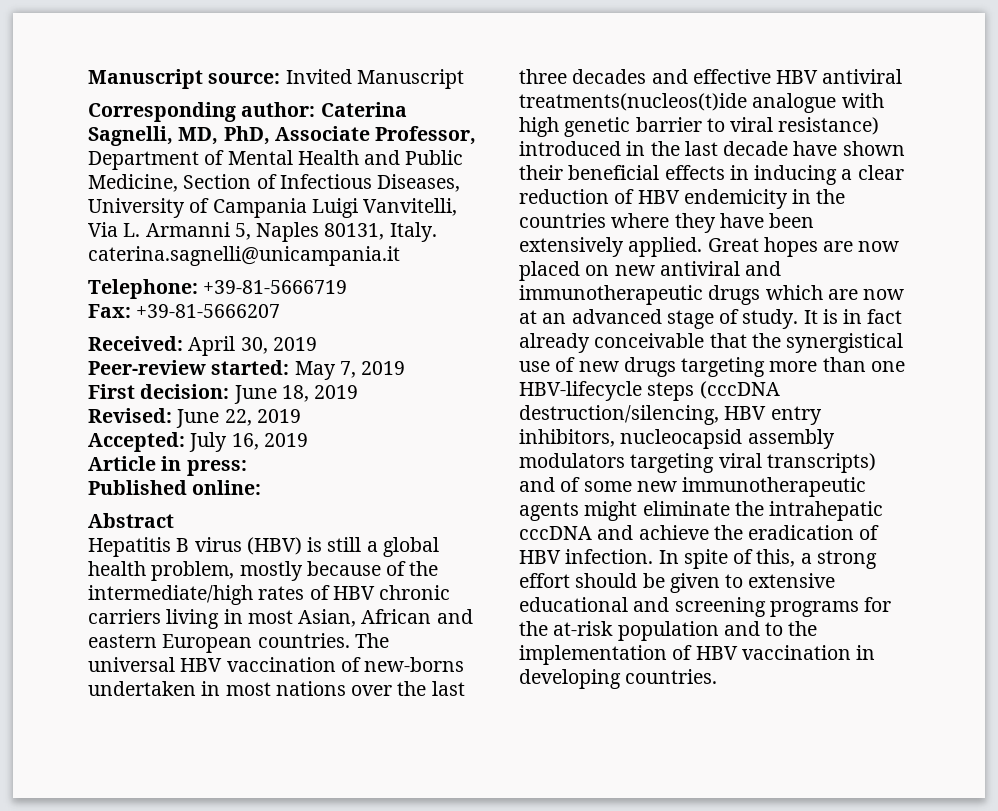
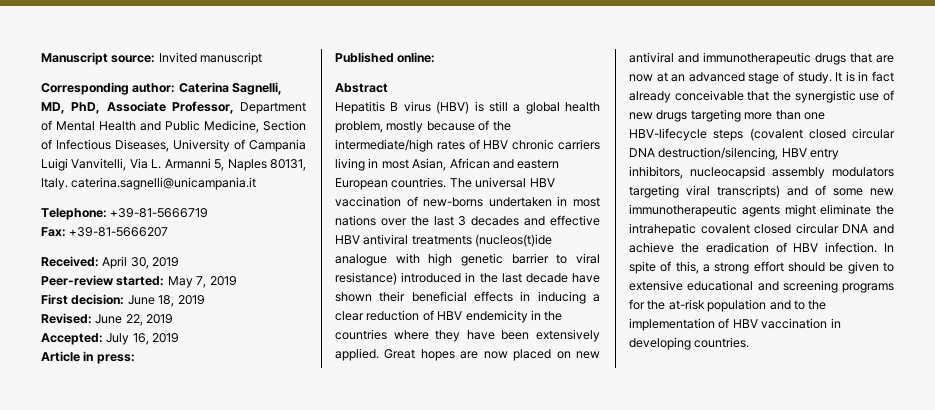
- Manuscript source: Invited Manuscript
+ Manuscript source: Invited manuscript
- The universal HBV vaccination of new-borns undertaken in most nations over the last three decades and effective HBV antiviral treatments(nucleos(t)ide analogue with high genetic barrier to viral resistance) introduced in the last decade have shown their beneficial effects in inducing a clear reduction of HBV endemicity in the countries where they have been extensively applied.
+ The universal HBV vaccination of new-borns undertaken in most nations over the last 3 decades and effective HBV antiviral treatments (nucleos(t)ide analogue with high genetic barrier to viral resistance) introduced in the last decade have shown their beneficial effects in inducing a clear reduction of HBV endemicity in the countries where they have been extensively applied.
- Great hopes are now placed on new antiviral and immunotherapeutic drugs which are now at an advanced stage of study.
+ Great hopes are now placed on new antiviral and immunotherapeutic drugs that are now at an advanced stage of study.
- It is in fact already conceivable that the synergistical use of new drugs targeting more than one HBV-lifecycle steps (cccDNA destruction/silencing, HBV entry inhibitors, nucleocapsid assembly modulators targeting viral transcripts) and of some new immunotherapeutic agents might eliminate the intrahepatic cccDNA and achieve the eradication of HBV infection.
+ It is in fact already conceivable that the synergistic use of new drugs targeting more than one HBV-lifecycle steps (covalent closed circular DNA destruction/silencing, HBV entry inhibitors, nucleocapsid assembly modulators targeting viral transcripts) and of some new immunotherapeutic agents might eliminate the intrahepatic covalent closed circular DNA and achieve the eradication of HBV infection.

